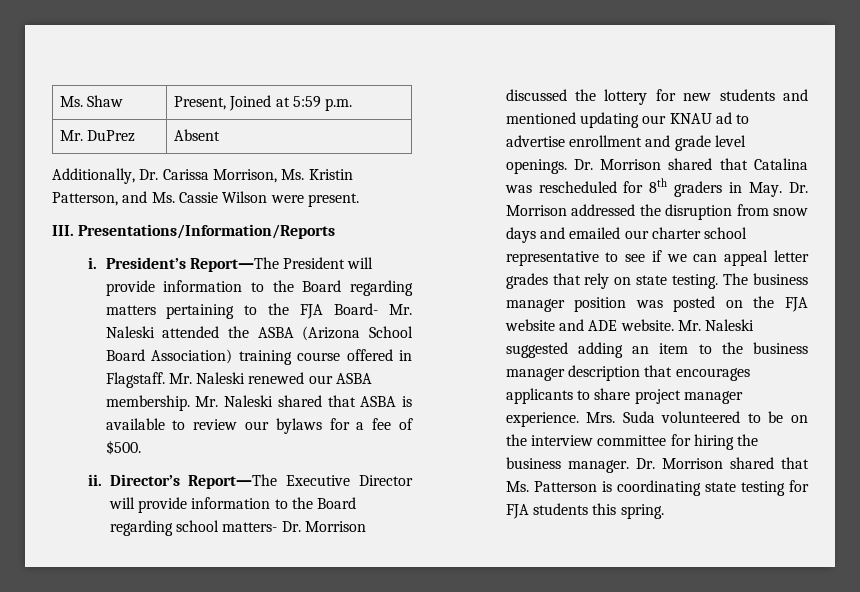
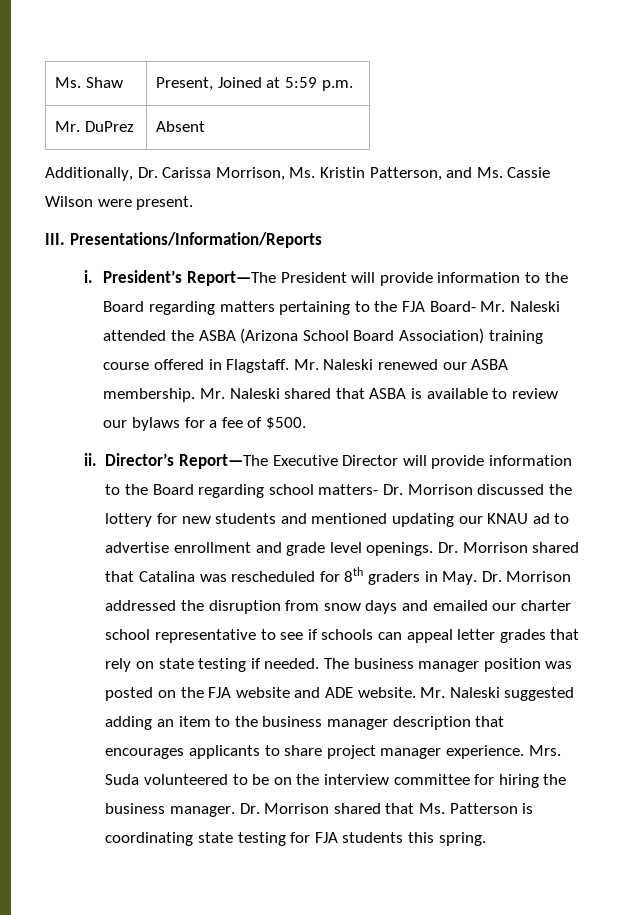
- Dr. Morrison shared that Catalina was rescheduled for 8th graders in May. Dr. Morrison addressed the disruption from snow days and emailed our charter school representative to see if we can appeal letter grades that rely on state testing.
+ Dr. Morrison shared that Catalina was rescheduled for 8th graders in May. Dr. Morrison addressed the disruption from snow days and emailed our charter school representative to see if schools can appeal letter grades that rely on state testing if needed.

